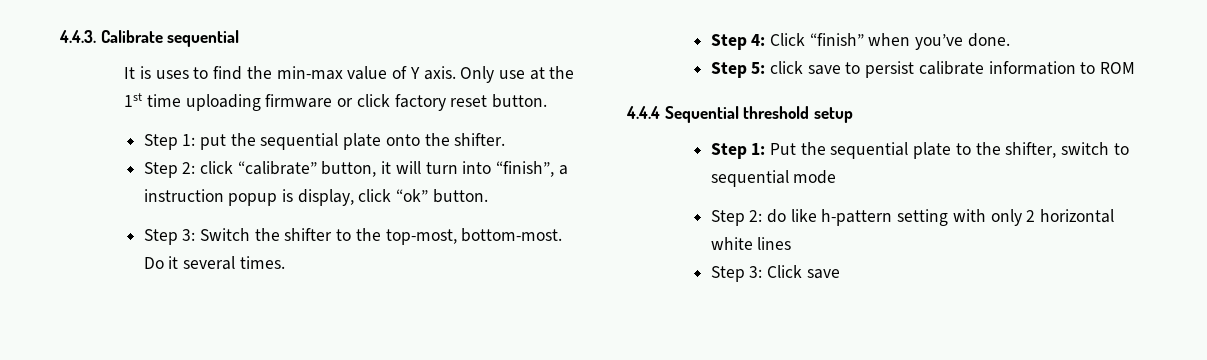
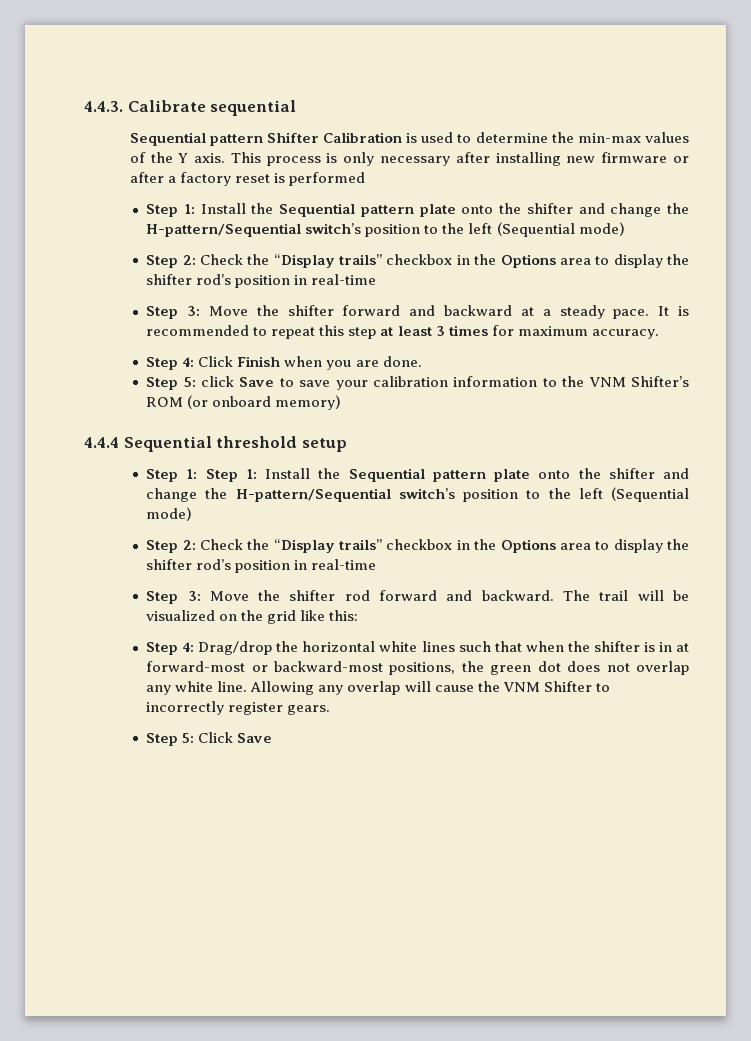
- It is uses to find the min-max value of Y axis. Only use at the 1st time uploading firmware or click factory reset button.
- Step 1: put the sequential plate onto the shifter.
- Step 2: click “calibrate” button, it will turn into “finish”, a instruction popup is display, click “ok” button.
- Step 3: Switch the shifter to the top-most, bottom-most. Do it several times.
+ Sequential pattern Shifter Calibration is used to determine the min-max values of the Y axis. This process is only necessary after installing new firmware or after a factory reset is performed
+ Step 1: Install the Sequential pattern plate onto the shifter and change the H-pattern/Sequential switch’s position to the left (Sequential mode)
+ Step 2: Check the “Display trails” checkbox in the Options area to display the shifter rod’s position in real-time
+ Step 3: Move the shifter forward and backward at a steady pace. It is recommended to repeat this step at least 3 times for maximum accuracy.
- Step 4: Click “finish” when you’ve done.
+ Step 4: Click Finish when you are done.
- Step 5: click save to persist calibrate information to ROM
+ Step 5: click Save to save your calibration information to the VNM Shifter’s ROM (or onboard memory)
- Step 1: Put the sequential plate to the shifter, switch to sequential mode
- Step 2: do like h-pattern setting with only 2 horizontal white lines
- Step 3: Click save
+ Step 1: Step 1: Install the Sequential pattern plate onto the shifter and change the H-pattern/Sequential switch’s position to the left (Sequential mode)
+ Step 2: Check the “Display trails” checkbox in the Options area to display the shifter rod’s position in real-time
+ Step 3: Move the shifter rod forward and backward. The trail will be visualized on the grid like this:
+ Step 4: Drag/drop the horizontal white lines such that when the shifter is in at forward-most or backward-most positions, the green dot does not overlap any white line. Allowing any overlap will cause the VNM Shifter to incorrectly register gears.
+ Step 5: Click Save

